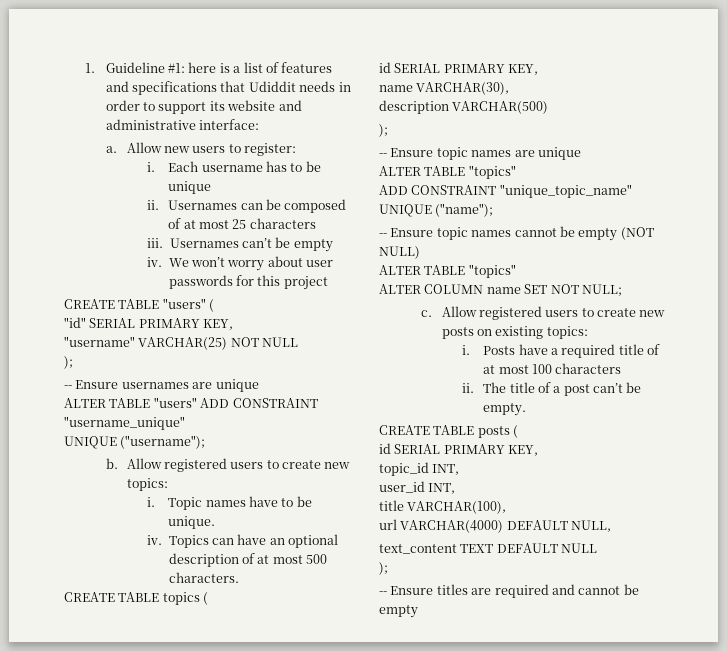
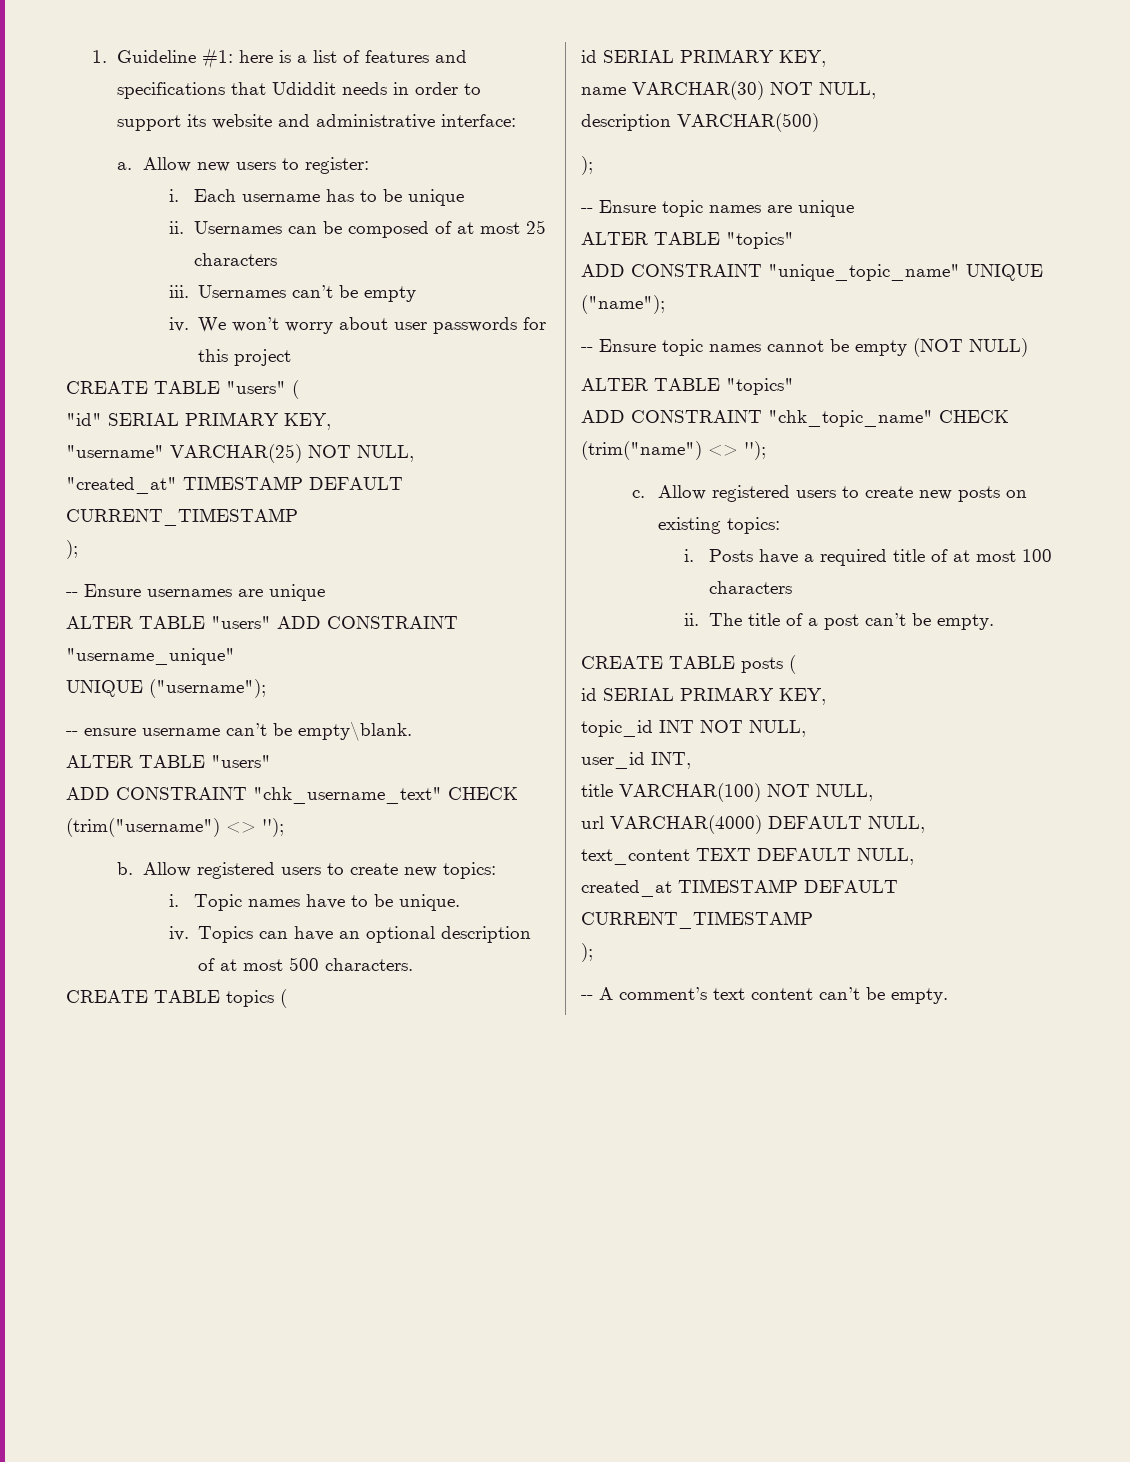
- "username" VARCHAR(25) NOT NULL
+ "username" VARCHAR(25) NOT NULL,
+ "created_at" TIMESTAMP DEFAULT CURRENT_TIMESTAMP
+ -- ensure username can’t be empty\blank.
+ ALTER TABLE "users"
+ ADD CONSTRAINT "chk_username_text" CHECK (trim("username") <> '');
- name VARCHAR(30),
+ name VARCHAR(30) NOT NULL,
- ALTER COLUMN name SET NOT NULL;
+ ADD CONSTRAINT "chk_topic_name" CHECK (trim("name") <> '');
- topic_id INT,
+ topic_id INT NOT NULL,
- title VARCHAR(100),
+ title VARCHAR(100) NOT NULL,
- text_content TEXT DEFAULT NULL
+ text_content TEXT DEFAULT NULL,
+ created_at TIMESTAMP DEFAULT CURRENT_TIMESTAMP
  );
- -- Ensure titles are required and cannot be empty
+ -- A comment’s text content can’t be empty.

